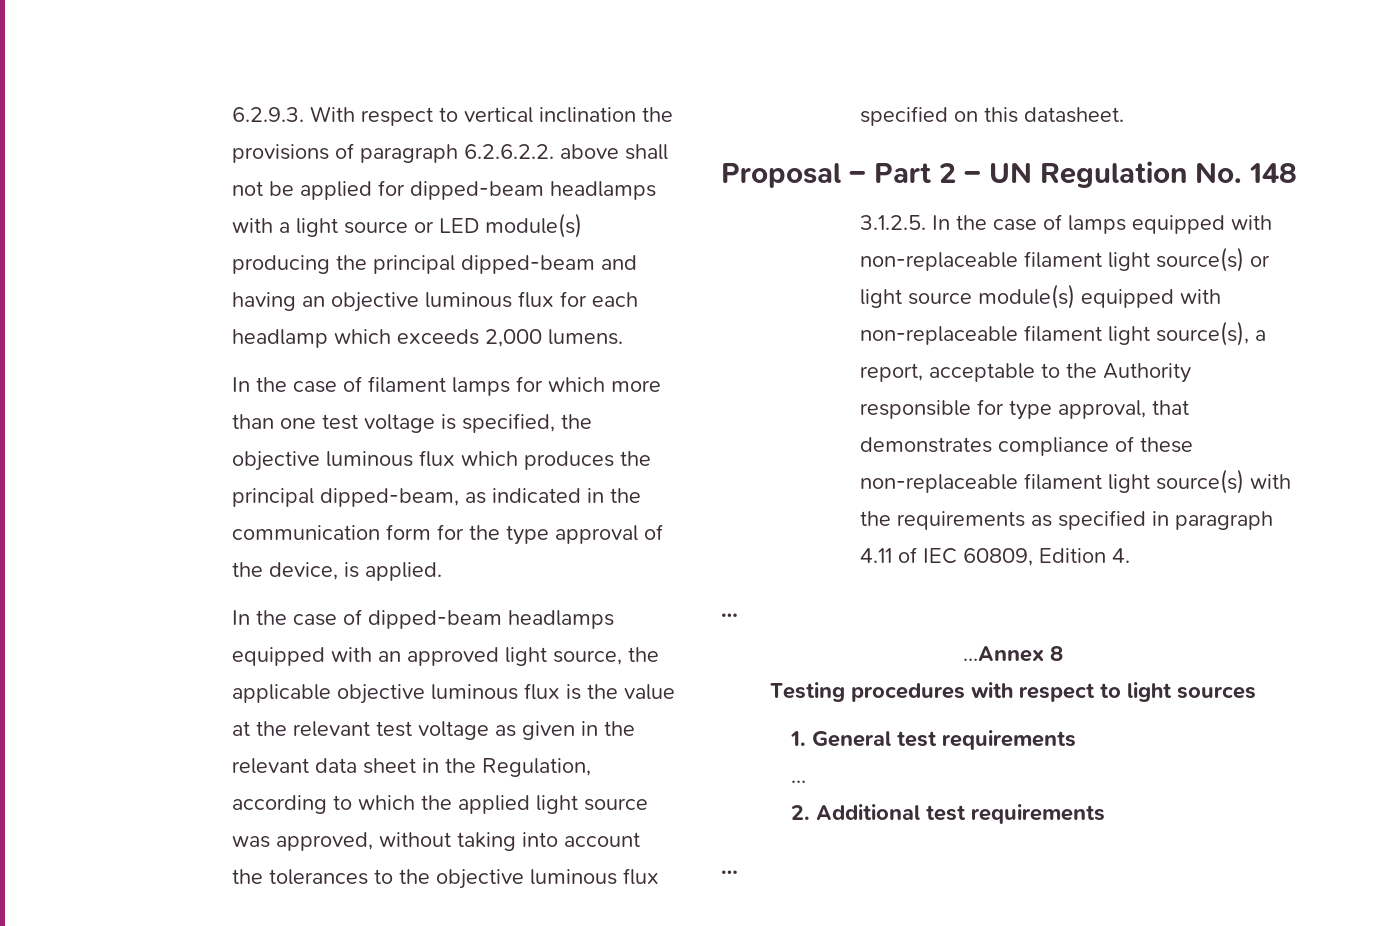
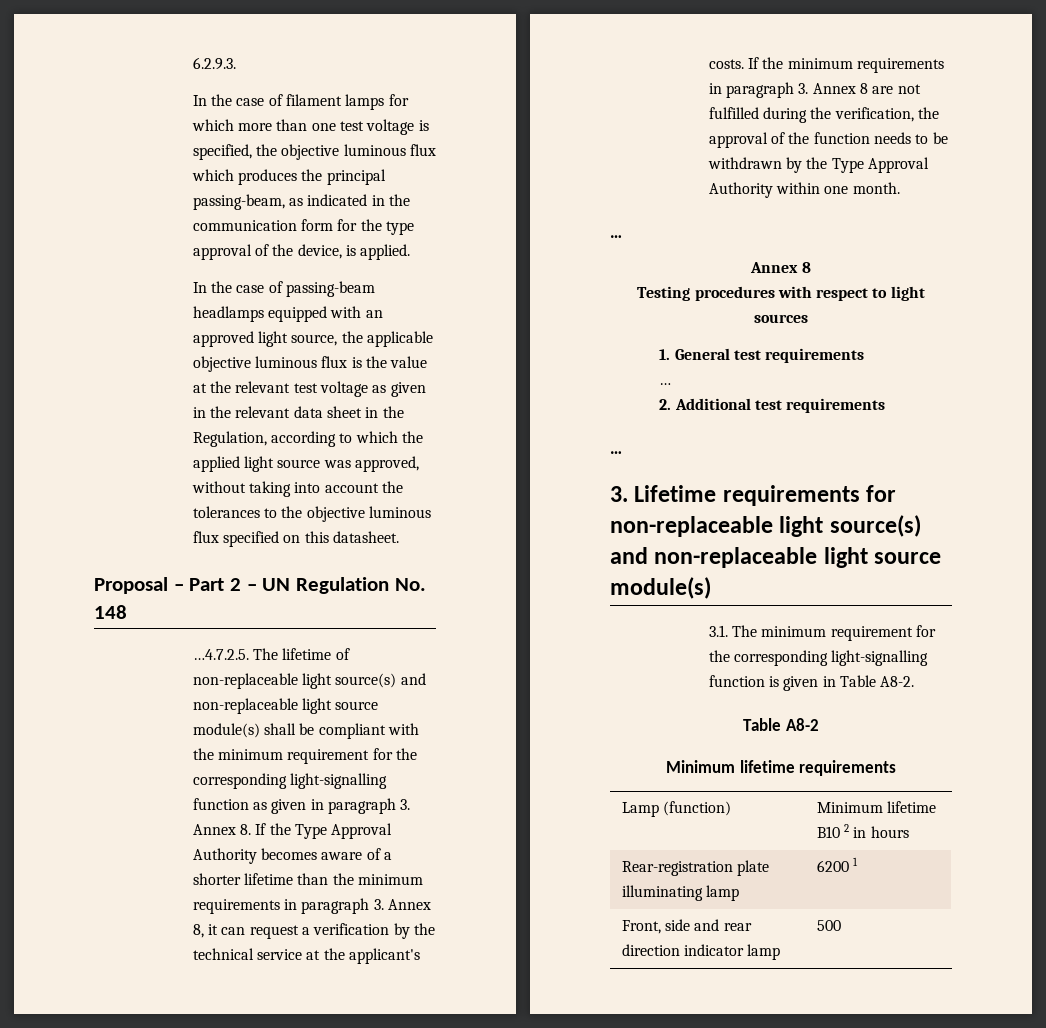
- 6.2.9.3. With respect to vertical inclination the provisions of paragraph 6.2.6.2.2. above shall not be applied for dipped-beam headlamps with a light source or LED module(s) producing the principal dipped-beam and having an objective luminous flux for each headlamp which exceeds 2,000 lumens.
+ 6.2.9.3.
- In the case of filament lamps for which more than one test voltage is specified, the objective luminous flux which produces the principal dipped-beam, as indicated in the communication form for the type approval of the device, is applied.
+ In the case of filament lamps for which more than one test voltage is specified, the objective luminous flux which produces the principal passing-beam, as indicated in the communication form for the type approval of the device, is applied.
- In the case of dipped-beam headlamps equipped with an approved light source, the applicable objective luminous flux is the value at the relevant test voltage as given in the relevant data sheet in the Regulation, according to which the applied light source was approved, without taking into account the tolerances to the objective luminous flux specified on this datasheet.
+ In the case of passing-beam headlamps equipped with an approved light source, the applicable objective luminous flux is the value at the relevant test voltage as given in the relevant data sheet in the Regulation, according to which the applied light source was approved, without taking into account the tolerances to the objective luminous flux specified on this datasheet.
- 3.1.2.5. In the case of lamps equipped with non-replaceable filament light source(s) or light source module(s) equipped with non-replaceable filament light source(s), a report, acceptable to the Authority responsible for type approval, that demonstrates compliance of these non-replaceable filament light source(s) with the requirements as specified in paragraph 4.11 of IEC 60809, Edition 4.
+ …4.7.2.5. The lifetime of non-replaceable light source(s) and non-replaceable light source module(s) shall be compliant with the minimum requirement for the corresponding light-signalling function as given in paragraph 3. Annex 8. If the Type Approval Authority becomes aware of a shorter lifetime than the minimum requirements in paragraph 3. Annex 8, it can request a verification by the technical service at the applicant's costs. If the minimum requirements in paragraph 3. Annex 8 are not fulfilled during the verification, the approval of the function needs to be withdrawn by the Type Approval Authority within one month.
  …
- …Annex 8
+ Annex 8
+ 3. Lifetime requirements for non-replaceable light source(s) and non-replaceable light source module(s)
+ 3.1. The minimum requirement for the corresponding light-signalling function is given in Table A8-2.
+ Table A8-2
+ Minimum lifetime requirements
+ Lamp (function) | Minimum lifetime B10 2 in hours
+ Rear-registration plate illuminating lamp | 6200 1
+ Front, side and rear direction indicator lamp | 500

